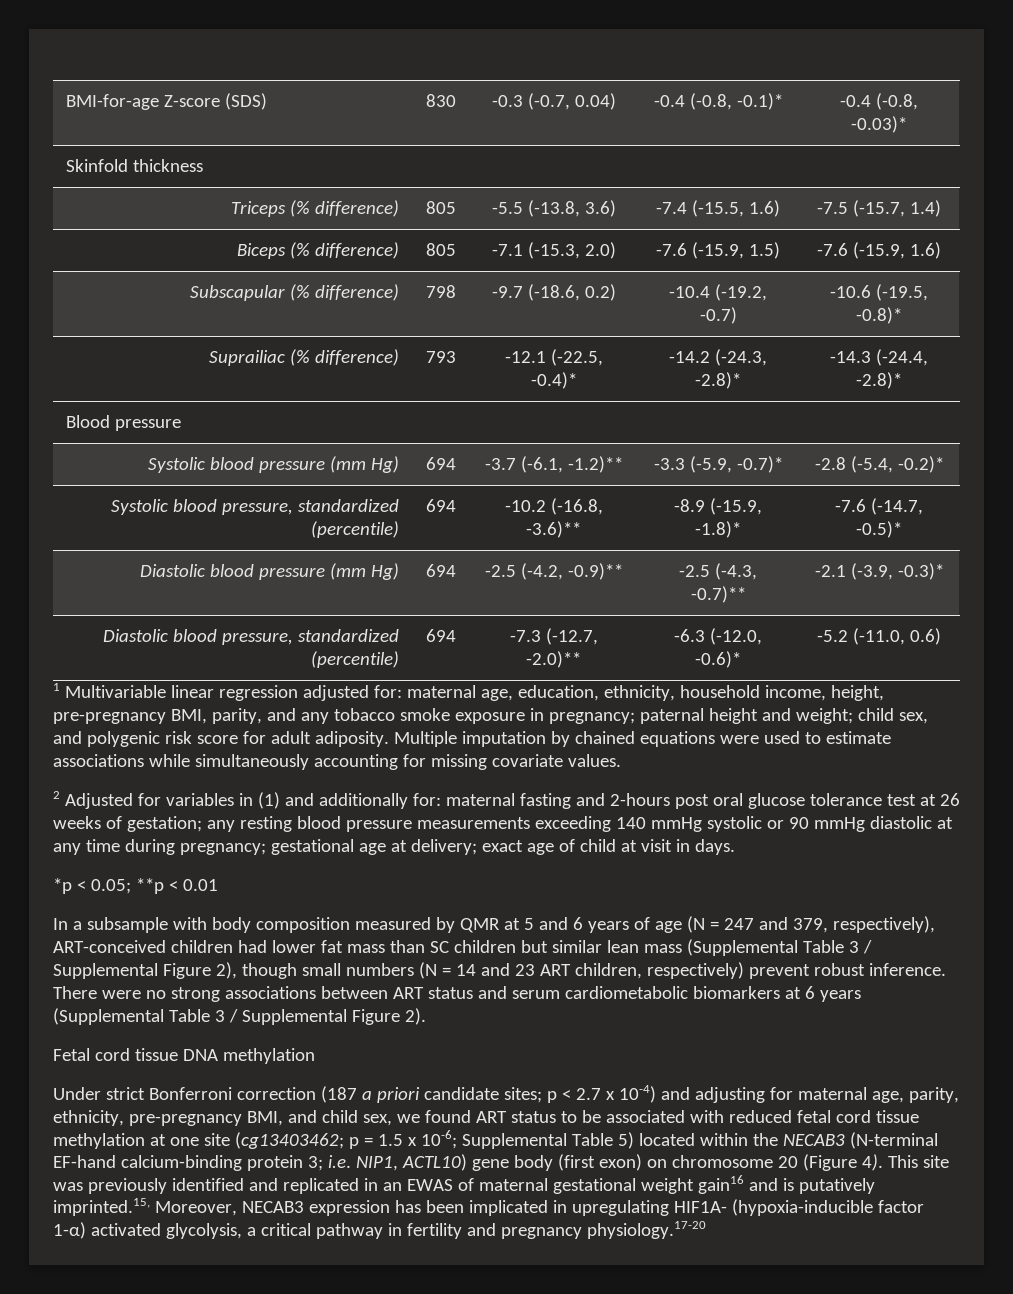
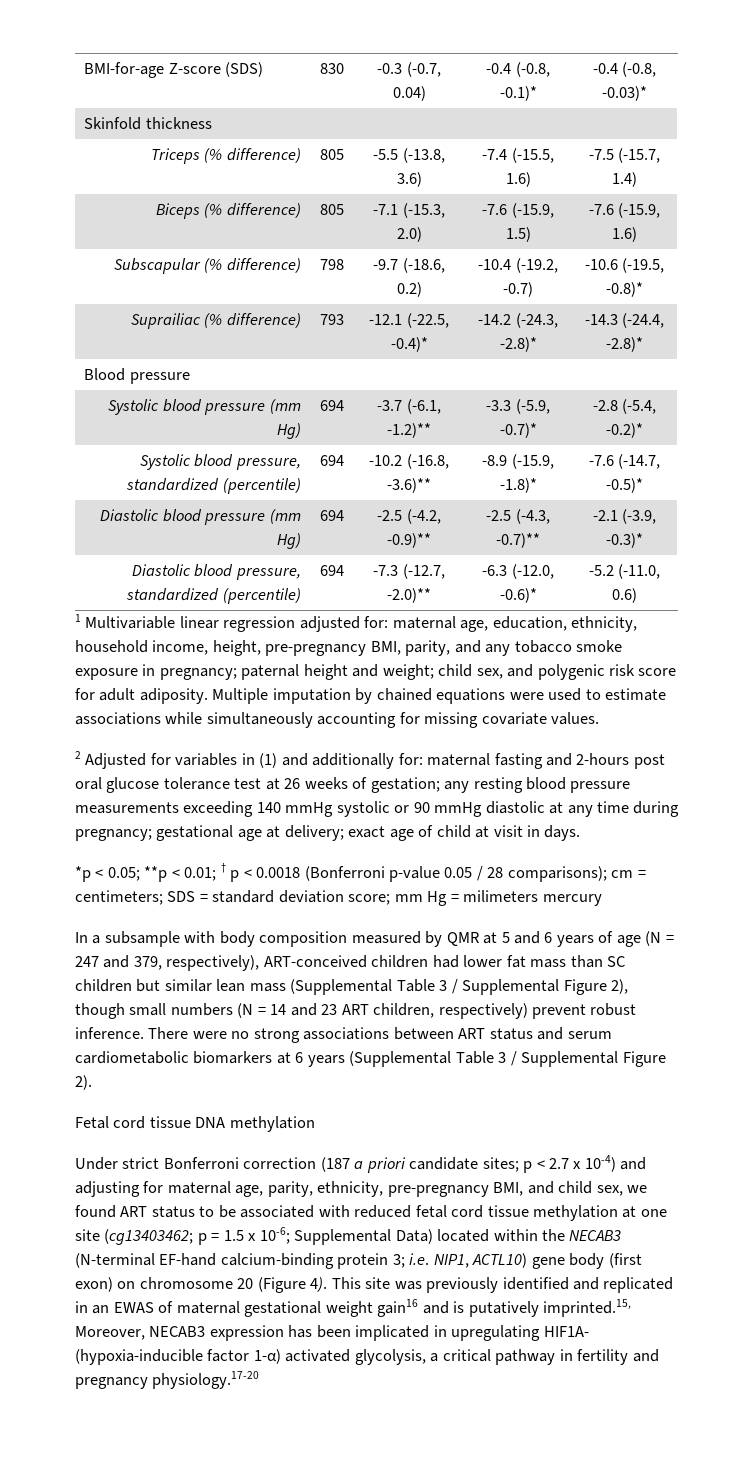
- *p < 0.05; **p < 0.01
+ *p < 0.05; **p < 0.01; † p < 0.0018 (Bonferroni p-value 0.05 / 28 comparisons); cm = centimeters; SDS = standard deviation score; mm Hg = milimeters mercury
- Supplemental Table 5) located within the NECAB3 (N-terminal EF-hand calcium-binding protein 3;
+ Supplemental Data) located within the NECAB3 (N-terminal EF-hand calcium-binding protein 3;

